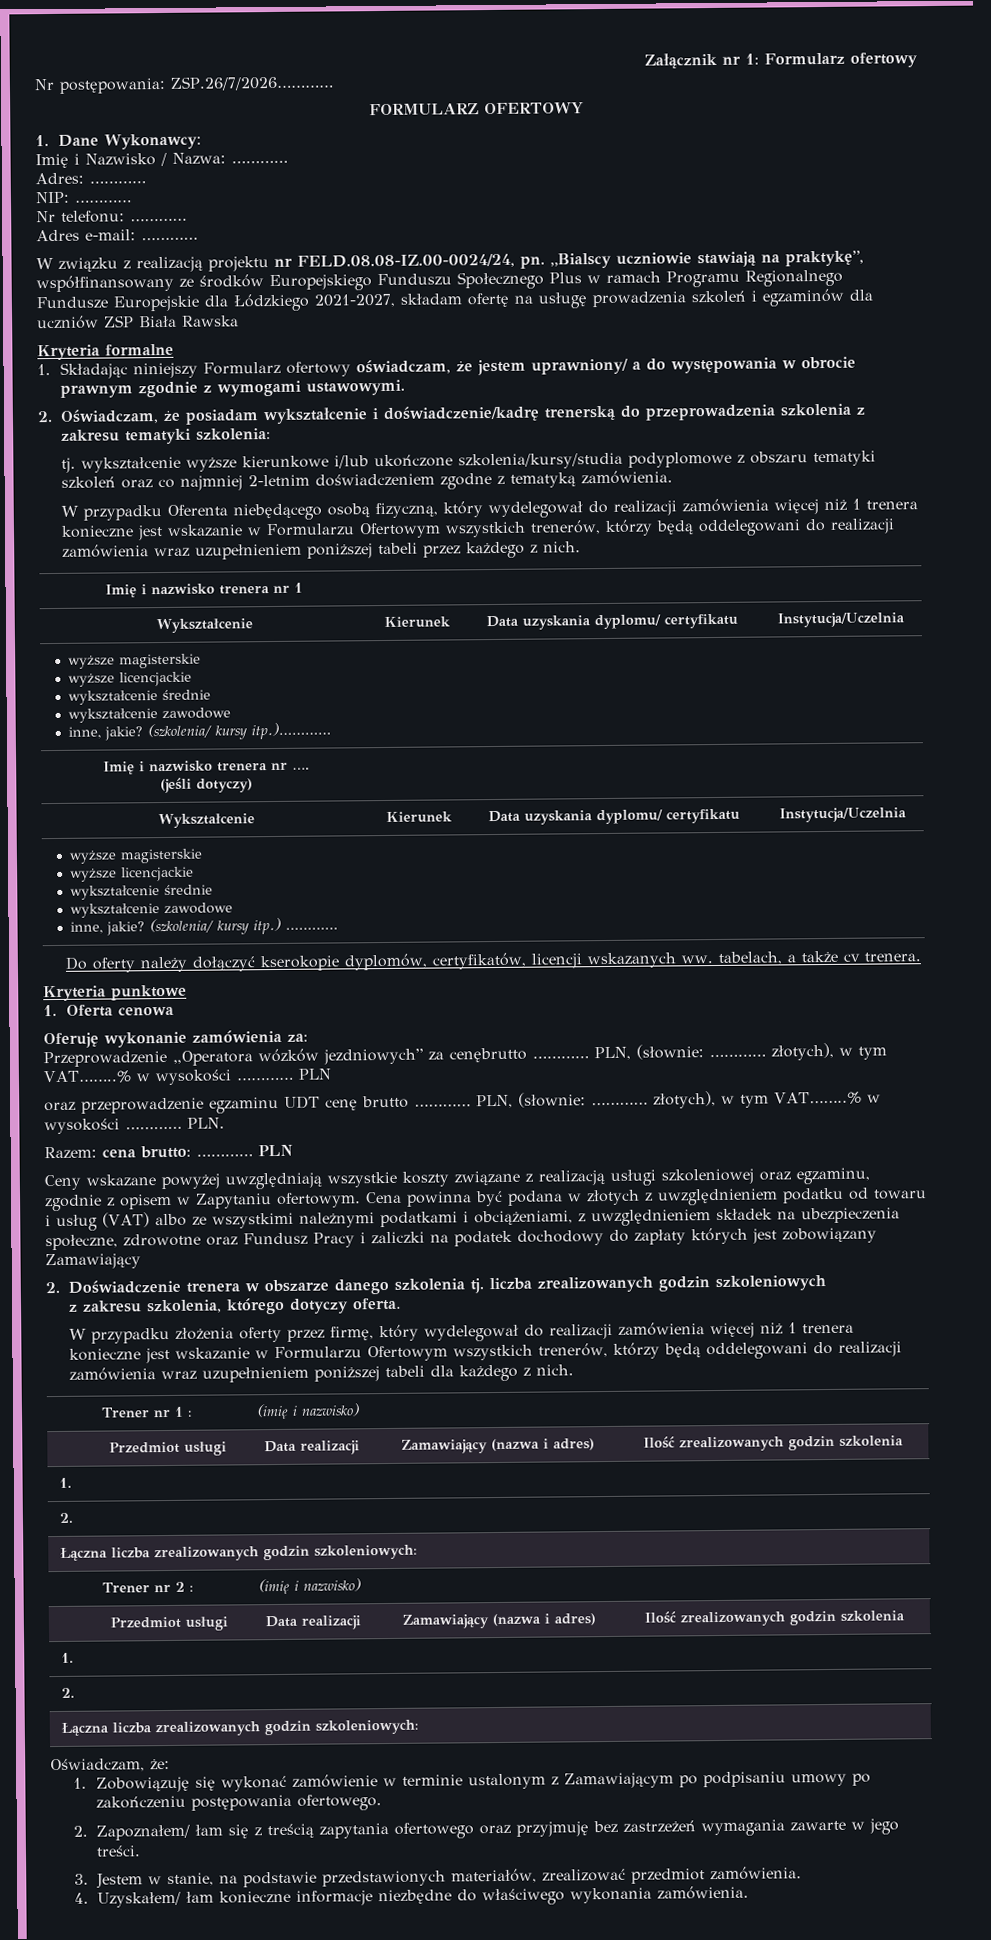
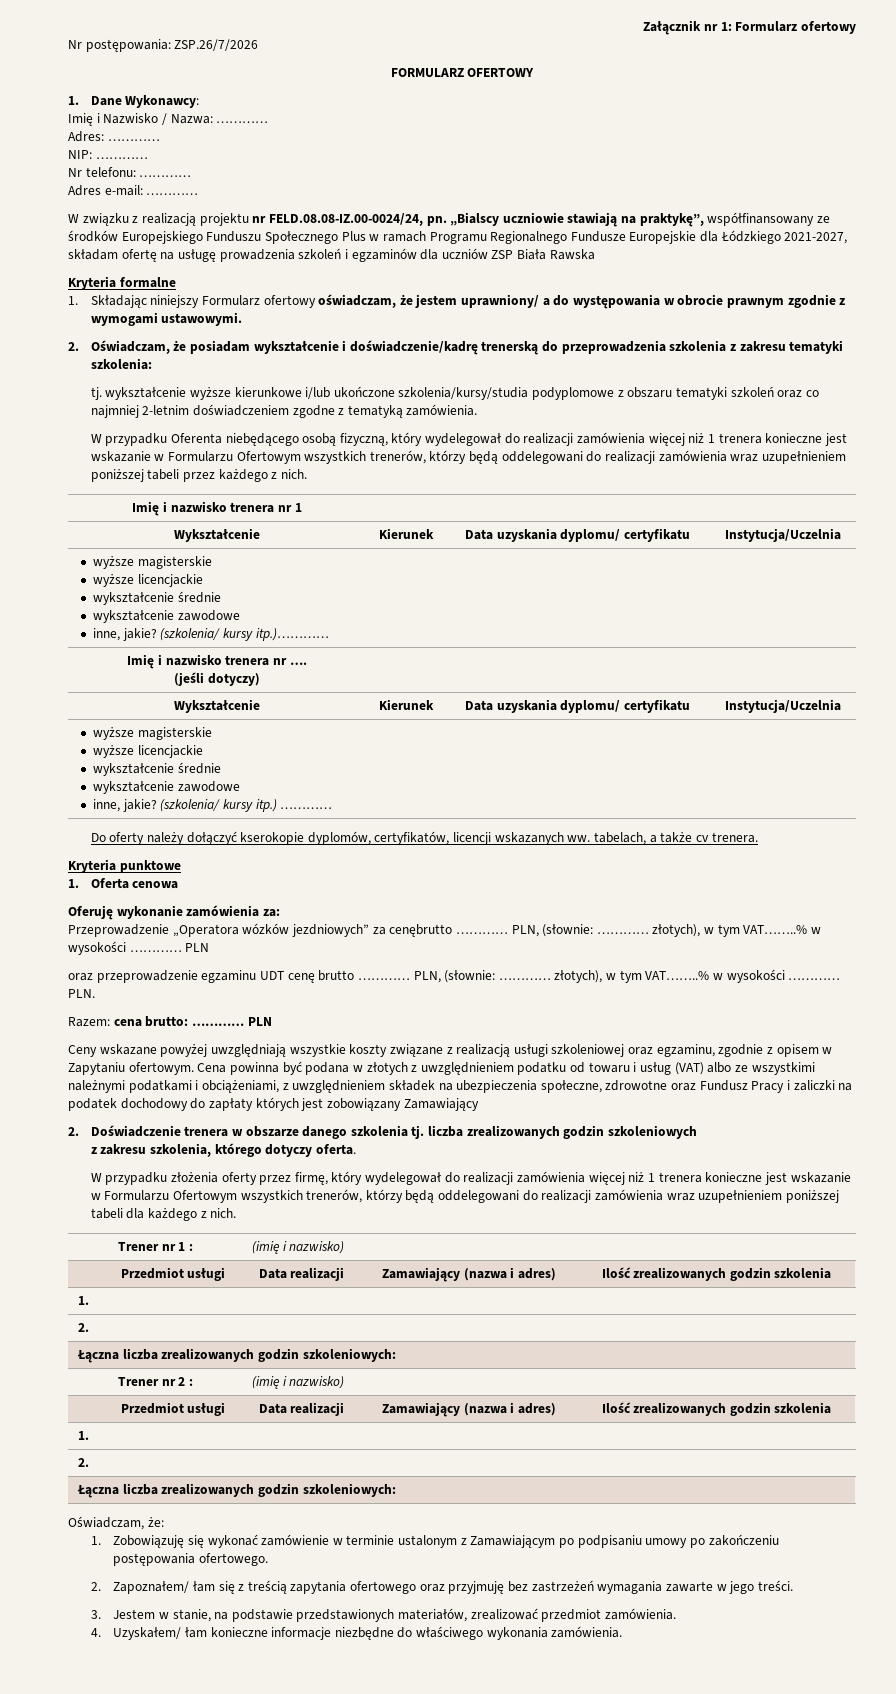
- Nr postępowania: ZSP.26/7/2026…………
+ Nr postępowania: ZSP.26/7/2026

